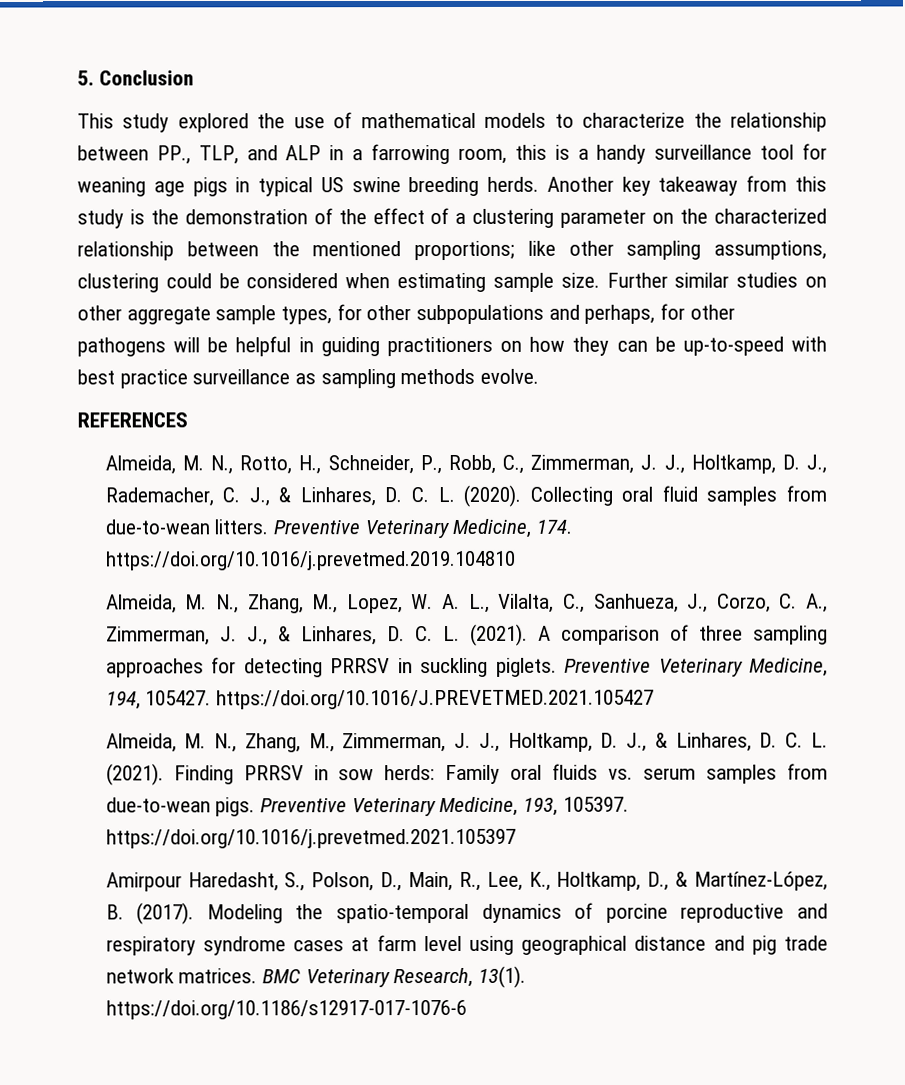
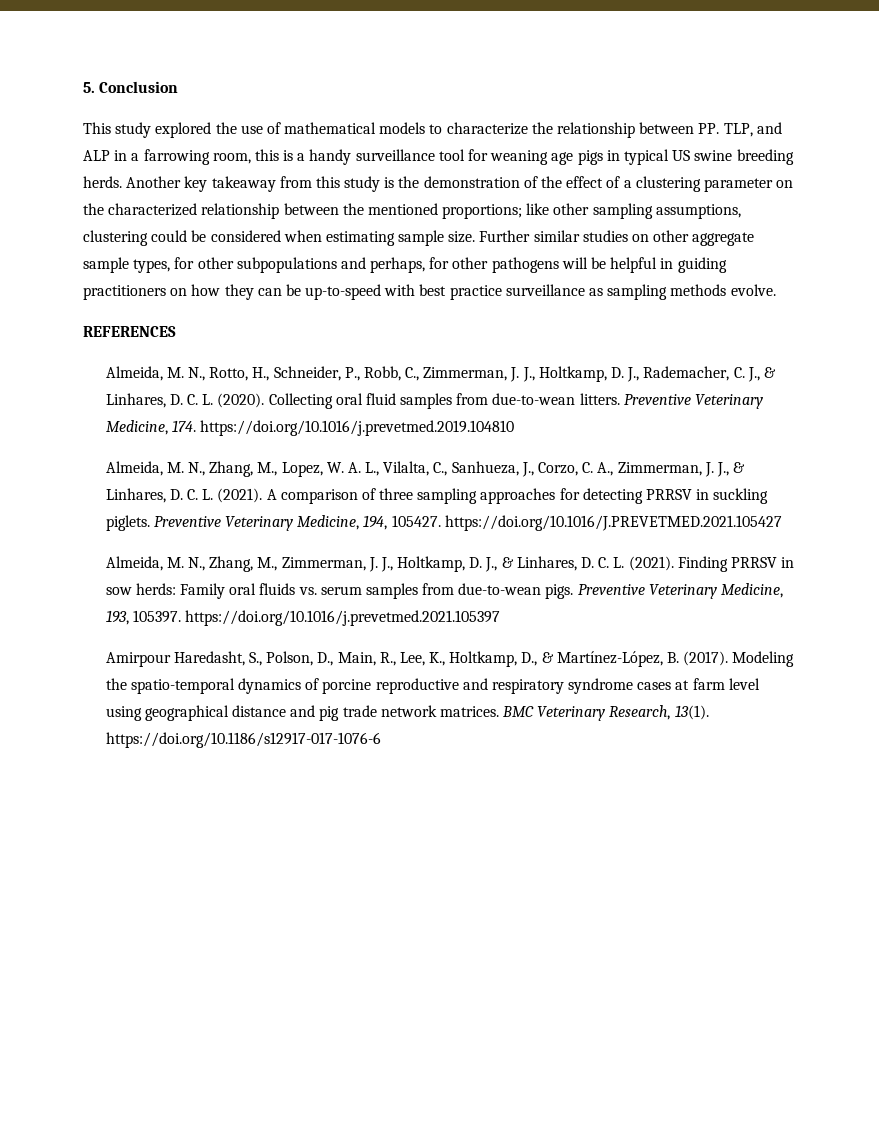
- This study explored the use of mathematical models to characterize the relationship between PP., TLP, and ALP in a farrowing room, this is a handy surveillance tool for weaning age pigs in typical US swine breeding herds.
+ This study explored the use of mathematical models to characterize the relationship between PP. TLP, and ALP in a farrowing room, this is a handy surveillance tool for weaning age pigs in typical US swine breeding herds.

